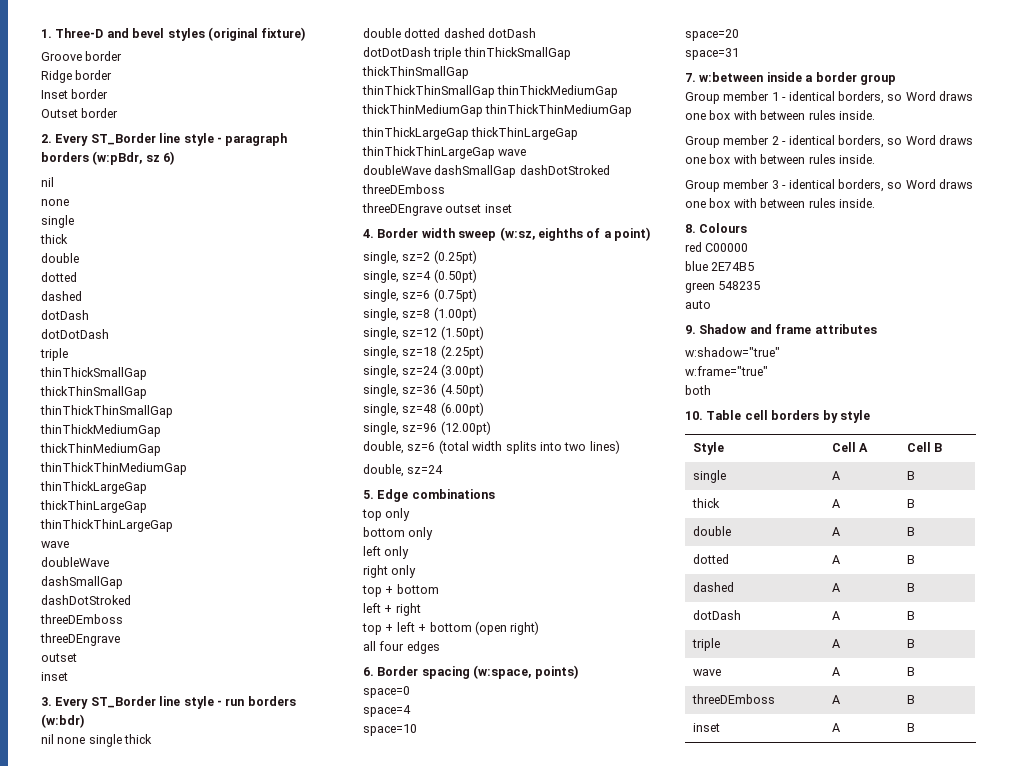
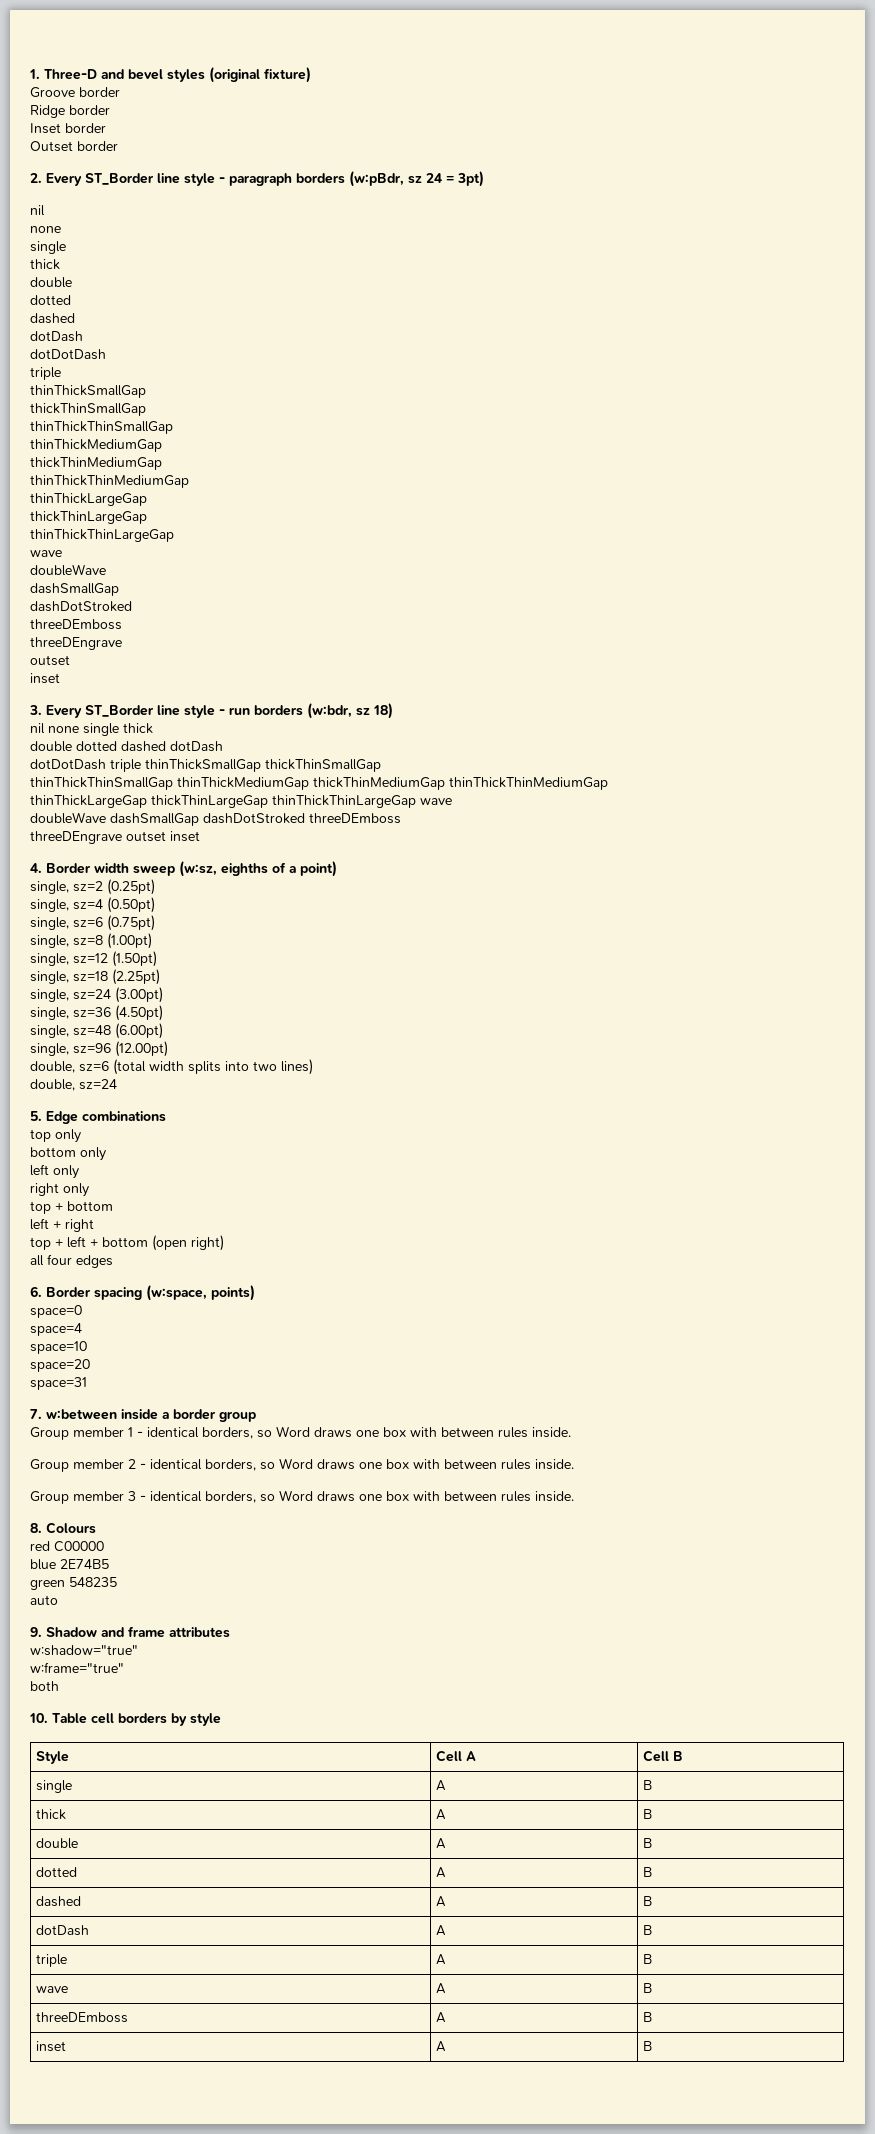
- 2. Every ST_Border line style - paragraph borders (w:pBdr, sz 6)
+ 2. Every ST_Border line style - paragraph borders (w:pBdr, sz 24 = 3pt)
- 3. Every ST_Border line style - run borders (w:bdr)
+ 3. Every ST_Border line style - run borders (w:bdr, sz 18)

